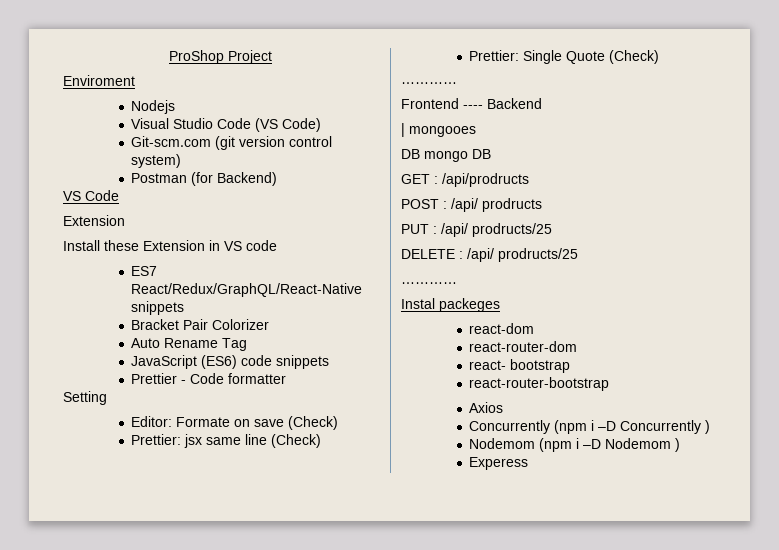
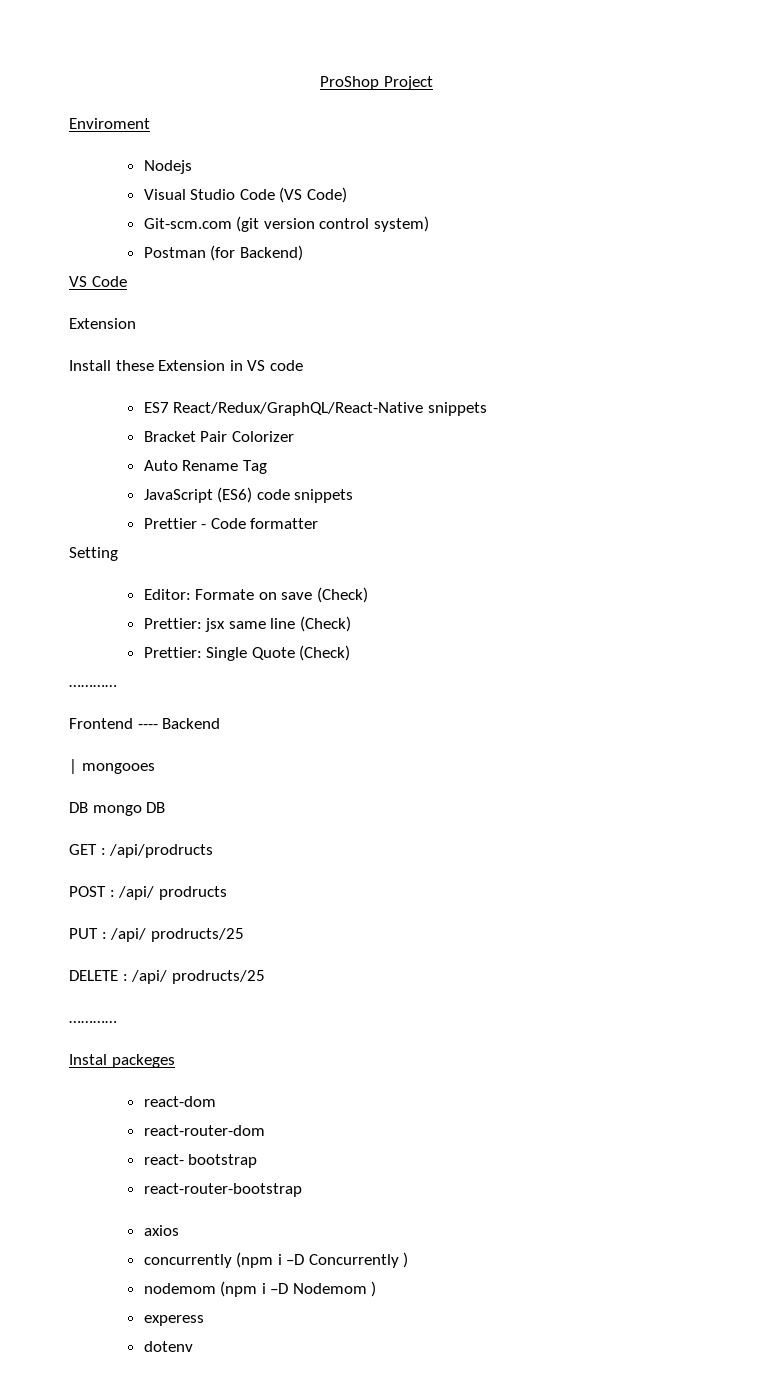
- Axios
- Concurrently (npm i –D Concurrently )
+ axios
+ concurrently (npm i –D Concurrently )
- Nodemom (npm i –D Nodemom )
+ nodemom (npm i –D Nodemom )
- Experess
+ experess
+ dotenv

